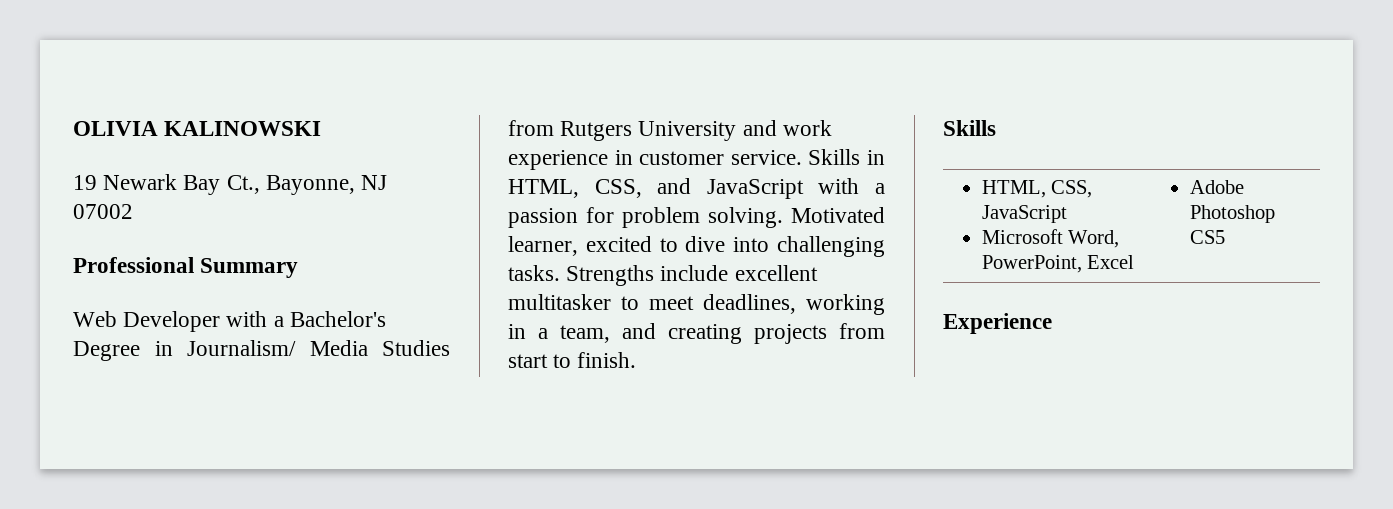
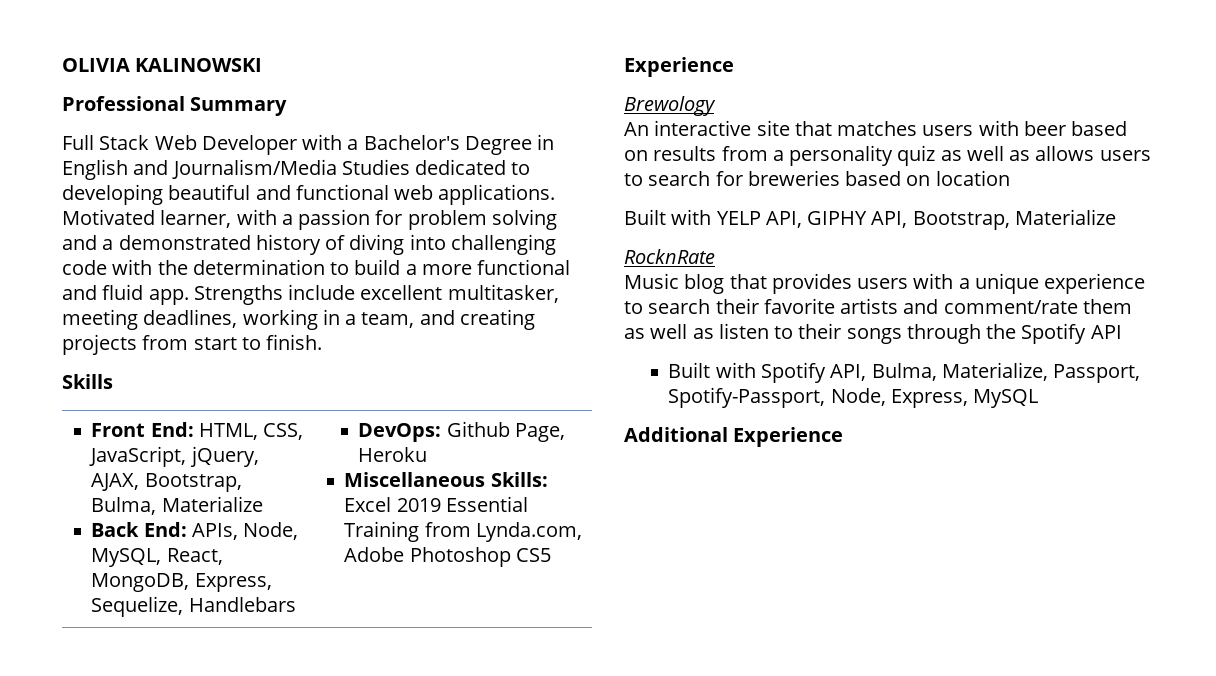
- 19 Newark Bay Ct., Bayonne, NJ 07002
- Web Developer with a Bachelor's Degree in Journalism/ Media Studies from Rutgers University and work experience in customer service. Skills in HTML, CSS, and JavaScript with a passion for problem solving. Motivated learner, excited to dive into challenging tasks. Strengths include excellent multitasker to meet deadlines, working in a team, and creating projects from start to finish.
+ Full Stack Web Developer with a Bachelor's Degree in English and Journalism/Media Studies dedicated to developing beautiful and functional web applications. Motivated learner, with a passion for problem solving and a demonstrated history of diving into challenging code with the determination to build a more functional and fluid app. Strengths include excellent multitasker, meeting deadlines, working in a team, and creating projects from start to finish.
- HTML, CSS, JavaScript
- Microsoft Word, PowerPoint, Excel | Adobe Photoshop CS5
+ Front End: HTML, CSS, JavaScript, jQuery, AJAX, Bootstrap, Bulma, Materialize
+ Back End: APIs, Node, MySQL, React, MongoDB, Express, Sequelize, Handlebars | DevOps: Github Page, Heroku
+ Miscellaneous Skills: Excel 2019 Essential Training from Lynda.com, Adobe Photoshop CS5
  Experience
+ Brewology
+ An interactive site that matches users with beer based on results from a personality quiz as well as allows users to search for breweries based on location
+ Built with YELP API, GIPHY API, Bootstrap, Materialize
+ RocknRate
+ Music blog that provides users with a unique experience to search their favorite artists and comment/rate them as well as listen to their songs through the Spotify API
+ Built with Spotify API, Bulma, Materialize, Passport, Spotify-Passport, Node, Express, MySQL
+ Additional Experience

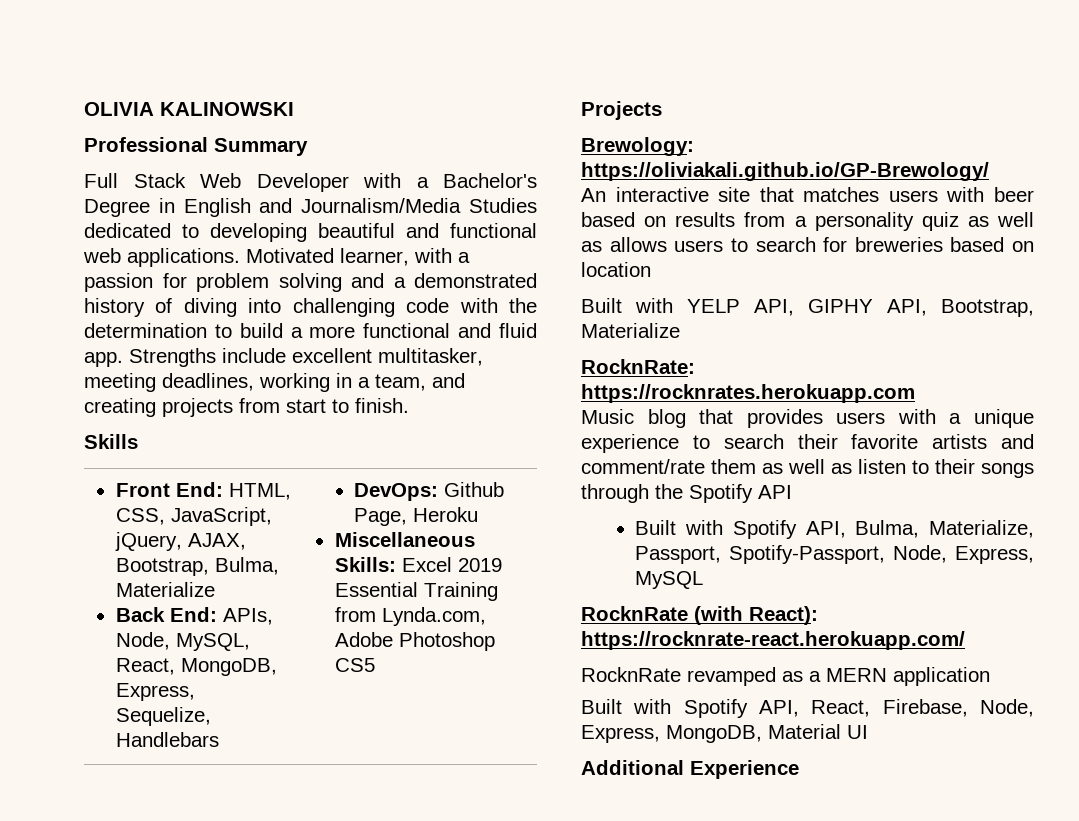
  Front End: HTML, CSS, JavaScript, jQuery, AJAX, Bootstrap, Bulma, Materialize
  Back End: APIs, Node, MySQL, React, MongoDB, Express, Sequelize, Handlebars | DevOps: Github Page, Heroku
  Miscellaneous Skills: Excel 2019 Essential Training from Lynda.com, Adobe Photoshop CS5
- Experience
- Brewology
+ Projects
+ Brewology: https://oliviakali.github.io/GP-Brewology/
- RocknRate
+ RocknRate: https://rocknrates.herokuapp.com
+ RocknRate (with React): https://rocknrate-react.herokuapp.com/
+ RocknRate revamped as a MERN application
+ Built with Spotify API, React, Firebase, Node, Express, MongoDB, Material UI

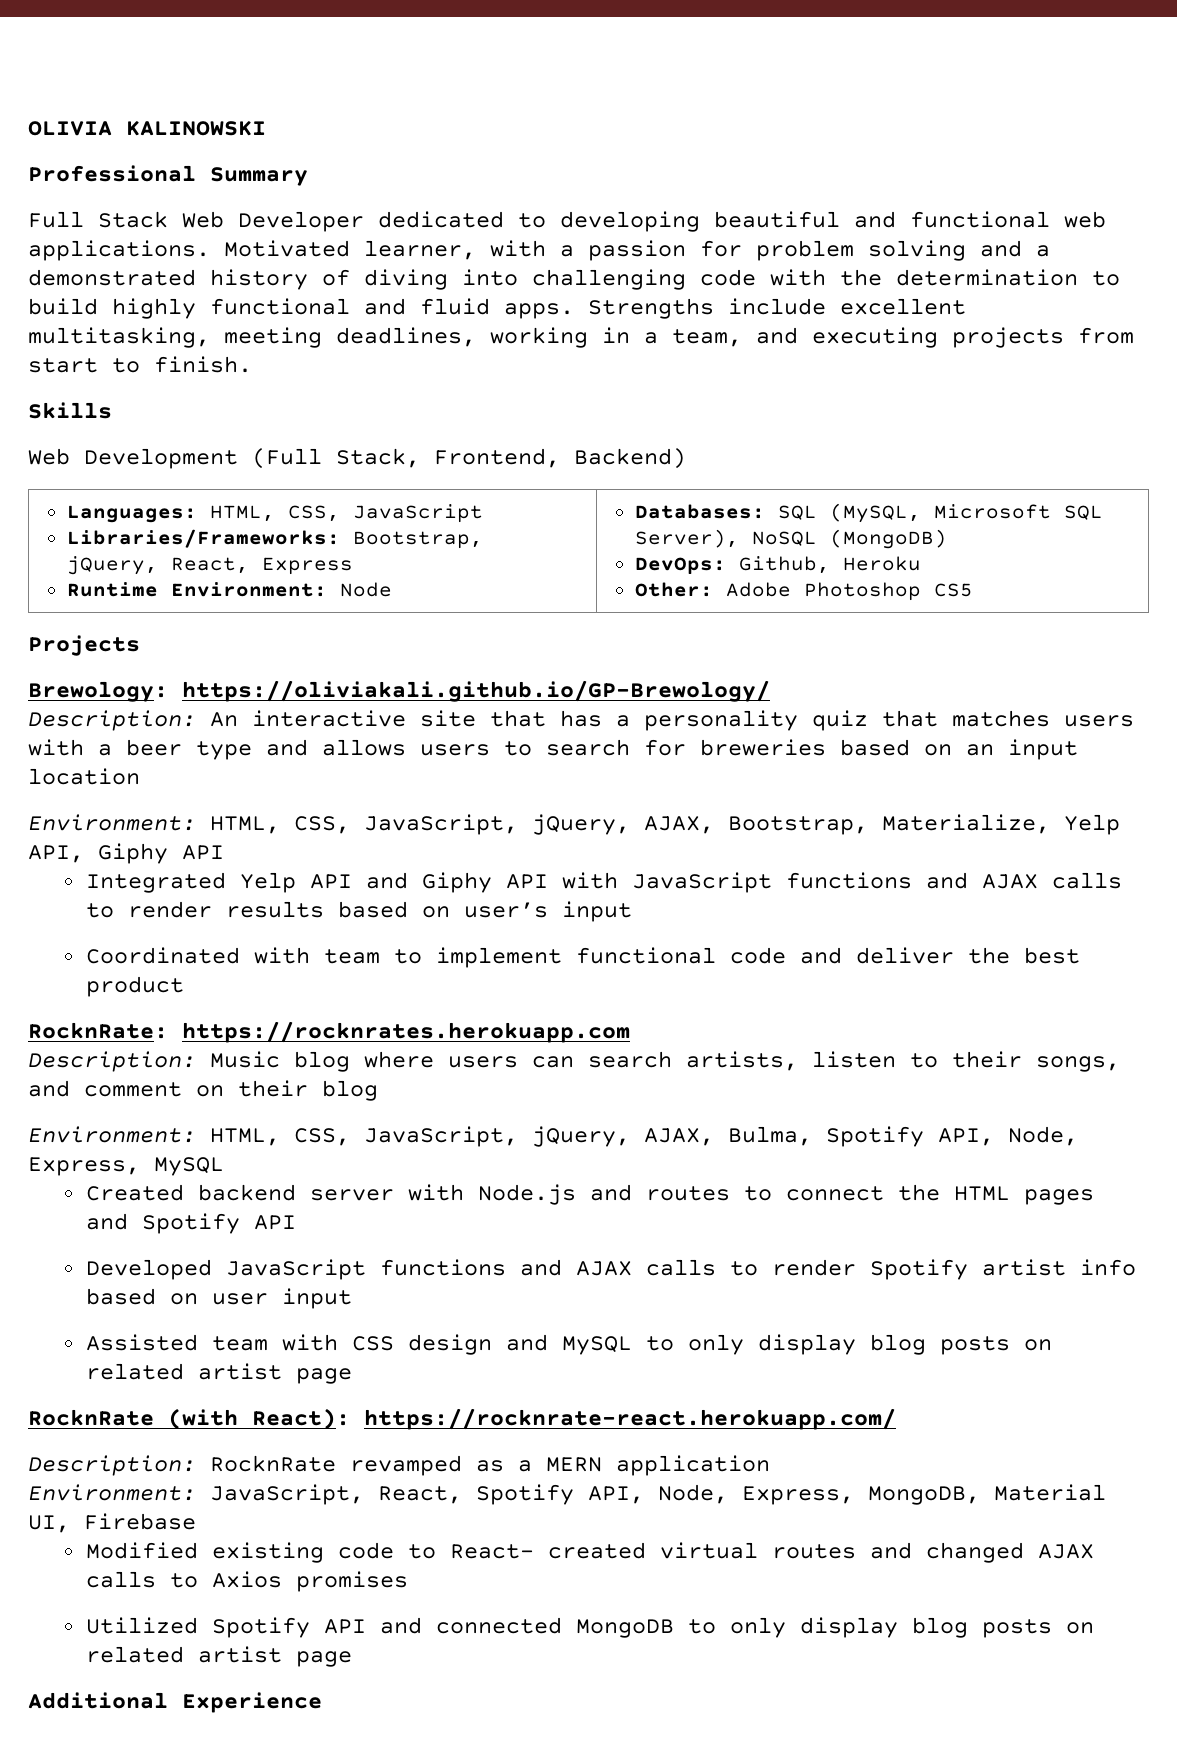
- Full Stack Web Developer with a Bachelor's Degree in English and Journalism/Media Studies dedicated to developing beautiful and functional web applications.
+ Full Stack Web Developer dedicated to developing beautiful and functional web applications.
- Motivated learner, with a passion for problem solving and a demonstrated history of diving into challenging code with the determination to build a more functional and fluid app.
+ Motivated learner, with a passion for problem solving and a demonstrated history of diving into challenging code with the determination to build highly functional and fluid apps.
- Strengths include excellent multitasker, meeting deadlines, working in a team, and creating projects from start to finish.
+ Strengths include excellent multitasking, meeting deadlines, working in a team, and executing projects from start to finish.
- Front End: HTML, CSS, JavaScript, jQuery, AJAX, Bootstrap, Bulma, Materialize
- Back End: APIs, Node, MySQL, React, MongoDB, Express, Sequelize, Handlebars | DevOps: Github Page, Heroku
- Miscellaneous Skills: Excel 2019 Essential Training from Lynda.com, Adobe Photoshop CS5
+ Web Development (Full Stack, Frontend, Backend)
+ Languages: HTML, CSS, JavaScript
+ Libraries/Frameworks: Bootstrap, jQuery, React, Express
+ Runtime Environment: Node | Databases: SQL (MySQL, Microsoft SQL Server), NoSQL (MongoDB)
+ DevOps: Github, Heroku
+ Other: Adobe Photoshop CS5
- An interactive site that matches users with beer based on results from a personality quiz as well as allows users to search for breweries based on location
+ Description: An interactive site that has a personality quiz that matches users with a beer type and allows users to search for breweries based on an input location
- Built with YELP API, GIPHY API, Bootstrap, Materialize
+ Environment: HTML, CSS, JavaScript, jQuery, AJAX, Bootstrap, Materialize, Yelp API, Giphy API
+ Integrated Yelp API and Giphy API with JavaScript functions and AJAX calls to render results based on user’s input
+ Coordinated with team to implement functional code and deliver the best product
- Music blog that provides users with a unique experience to search their favorite artists and comment/rate them as well as listen to their songs through the Spotify API
- Built with Spotify API, Bulma, Materialize, Passport, Spotify-Passport, Node, Express, MySQL
+ Description: Music blog where users can search artists, listen to their songs, and comment on their blog
+ Environment: HTML, CSS, JavaScript, jQuery, AJAX, Bulma, Spotify API, Node, Express, MySQL
+ Created backend server with Node.js and routes to connect the HTML pages and Spotify API
+ Developed JavaScript functions and AJAX calls to render Spotify artist info based on user input
+ Assisted team with CSS design and MySQL to only display blog posts on related artist page
- RocknRate revamped as a MERN application
+ Description: RocknRate revamped as a MERN application
- Built with Spotify API, React, Firebase, Node, Express, MongoDB, Material UI
+ Environment: JavaScript, React, Spotify API, Node, Express, MongoDB, Material UI, Firebase
+ Modified existing code to React- created virtual routes and changed AJAX calls to Axios promises
+ Utilized Spotify API and connected MongoDB to only display blog posts on related artist page

